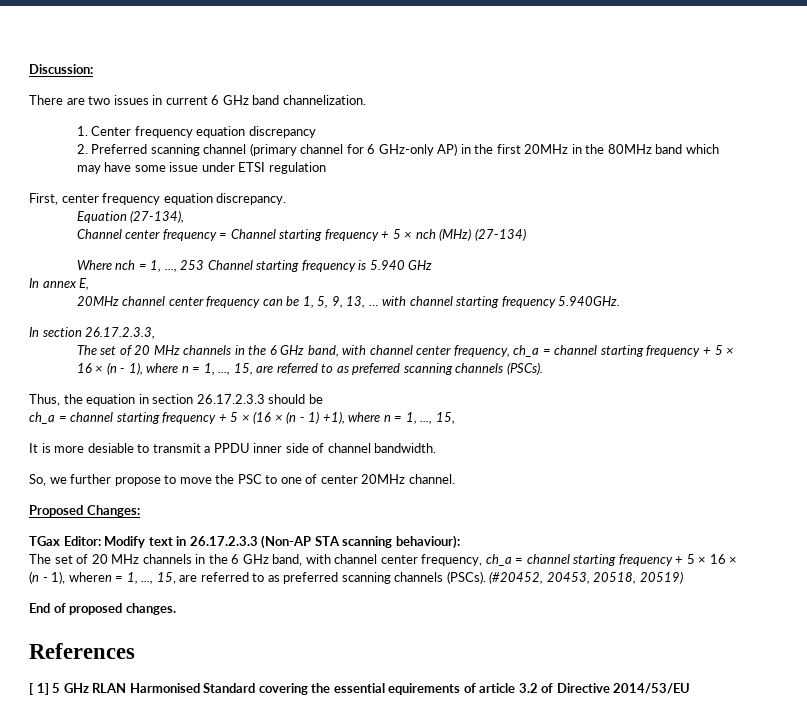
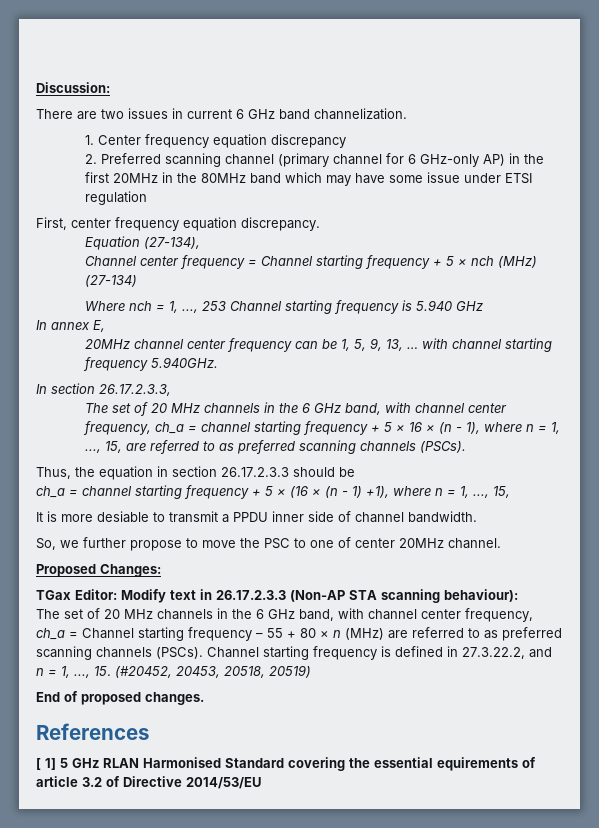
- The set of 20 MHz channels in the 6 GHz band, with channel center frequency, ch_a = channel starting frequency + 5 × 16 × (n - 1), wheren = 1, ..., 15, are referred to as preferred scanning channels (PSCs). (#20452, 20453, 20518, 20519)
+ The set of 20 MHz channels in the 6 GHz band, with channel center frequency, ch_a = Channel starting frequency – 55 + 80 × n (MHz) are referred to as preferred scanning channels (PSCs). Channel starting frequency is defined in 27.3.22.2, and n = 1, ..., 15. (#20452, 20453, 20518, 20519)

